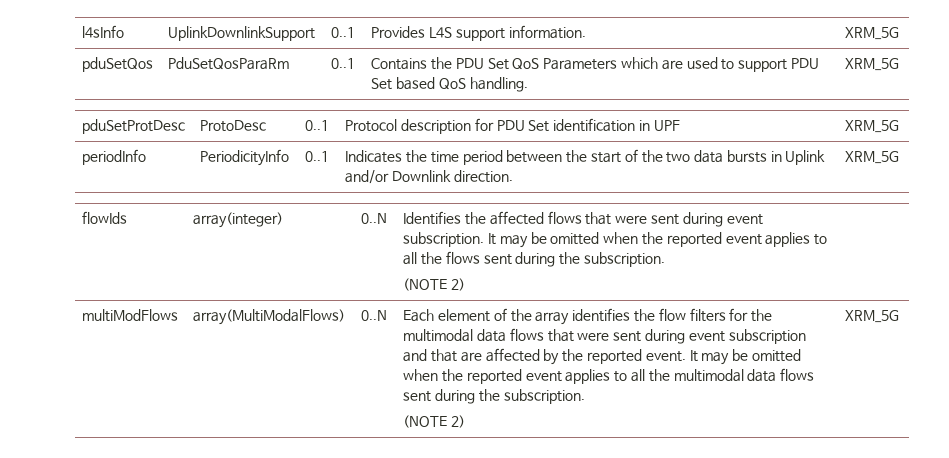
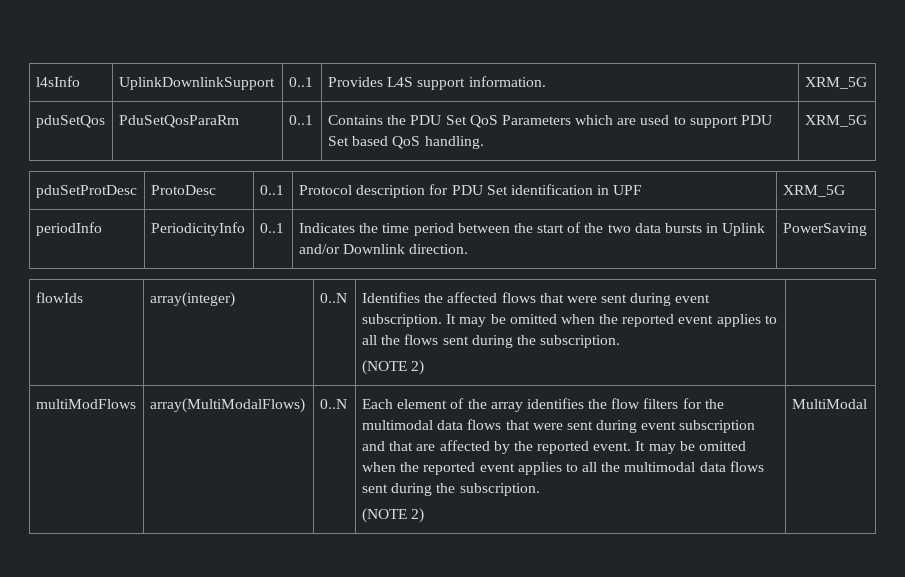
- periodInfo | PeriodicityInfo | 0..1 | Indicates the time period between the start of the two data bursts in Uplink and/or Downlink direction. | XRM_5G
+ periodInfo | PeriodicityInfo | 0..1 | Indicates the time period between the start of the two data bursts in Uplink and/or Downlink direction. | PowerSaving
- (NOTE 2) | XRM_5G
+ (NOTE 2) | MultiModal

